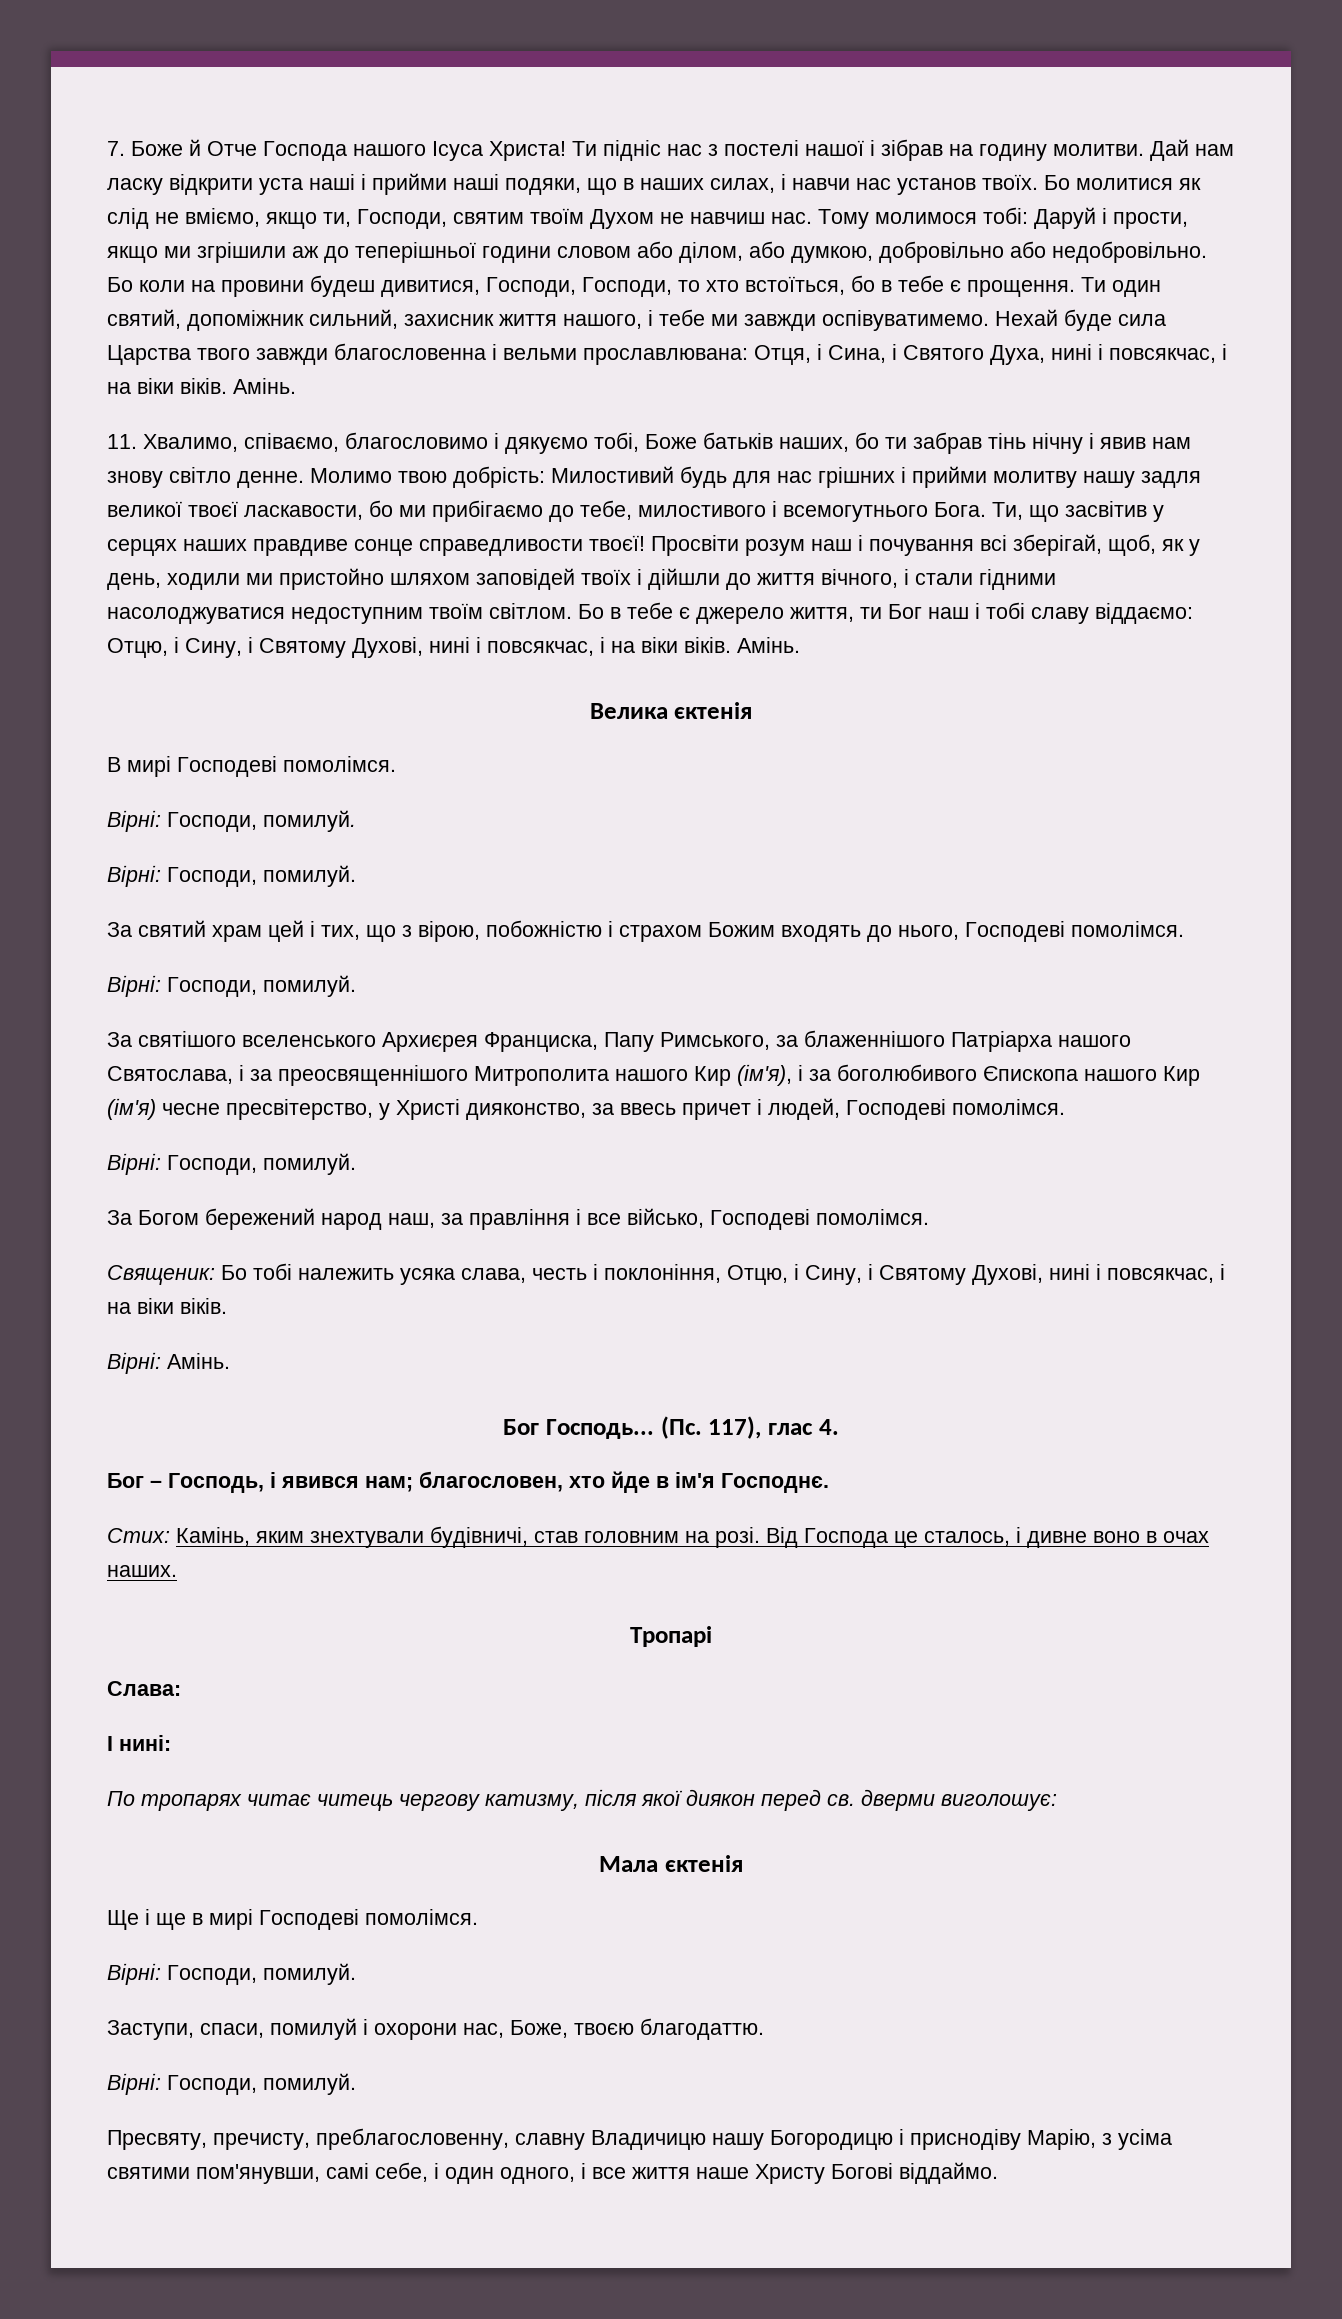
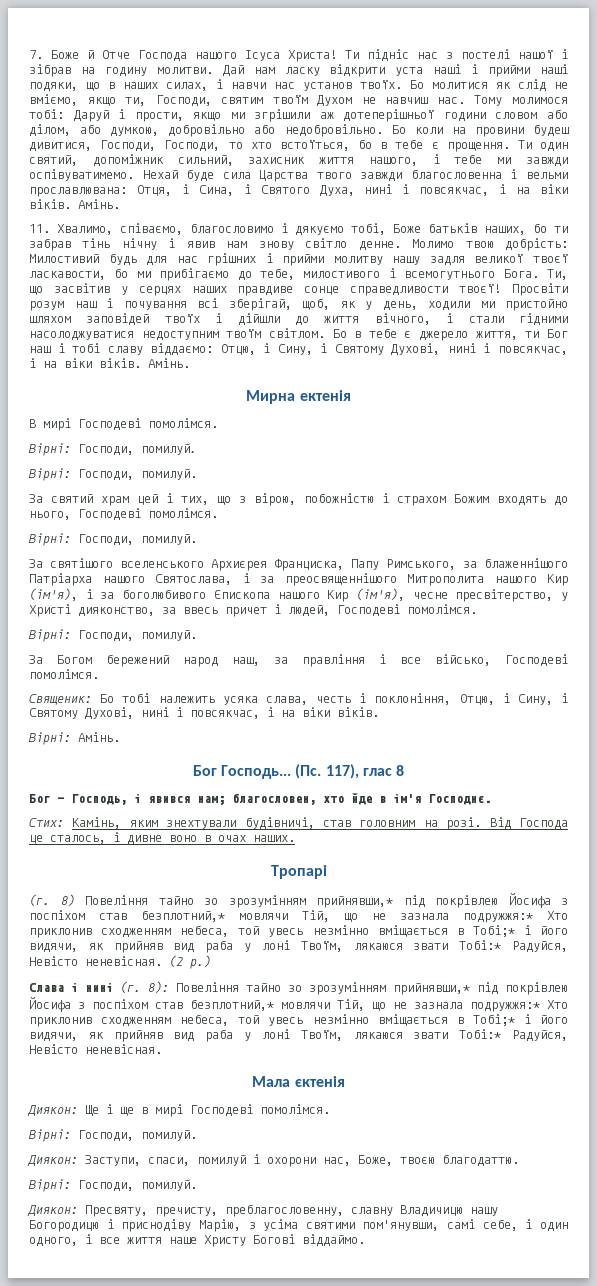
- Тому молимося тобі: Даруй і прости, якщо ми згрішили аж до теперішньої години словом або ділом, або думкою, добровільно або недобровільно.
+ Тому молимося тобі: Даруй і прости, якщо ми згрішили аж дотеперішньої години словом або ділом, або думкою, добровільно або недобровільно.
- Велика єктенія
+ Мирна ектенія
- За святішого вселенського Архиєрея Франциска, Папу Римського, за блаженнішого Патріарха нашого Святослава, і за преосвященнішого Митрополита нашого Кир (ім'я), і за боголюбивого Єпископа нашого Кир (ім'я) чесне пресвітерство, у Христі дияконство, за ввесь причет і людей, Господеві помолімся.
+ За святішого вселенського Архиєрея Франциска, Папу Римського, за блаженнішого Патріарха нашого Святослава, і за преосвященнішого Митрополита нашого Кир (ім'я), і за боголюбивого Єпископа нашого Кир (ім'я), чесне пресвітерство, у Христі дияконство, за ввесь причет і людей, Господеві помолімся.
- (Пс. 117), глас 4.
+ (Пс. 117), глас 8
- Слава:
- І нині:
- По тропарях читає читець чергову катизму, після якої диякон перед св. дверми виголошує:
+ (г. 8) Повеління тайно зо зрозумінням прийнявши,* під покрівлею Йосифа з поспіхом став безплотний,* мовлячи Тій, що не зазнала подружжя:* Хто приклонив сходженням небеса, той увесь незмінно вміщається в Тобі;* і його видячи, як прийняв вид раба у лоні Твоїм, лякаюся звати Тобі:* Радуйся, Невісто неневісная. (2 р.)
+ Слава і нині (г. 8): Повеління тайно зо зрозумінням прийнявши,* під покрівлею Йосифа з поспіхом став безплотний,* мовлячи Тій, що не зазнала подружжя:* Хто приклонив сходженням небеса, той увесь незмінно вміщається в Тобі;* і його видячи, як прийняв вид раба у лоні Твоїм, лякаюся звати Тобі:* Радуйся, Невісто неневісная.
- Ще і ще в мирі Господеві помолімся.
+ Диякон: Ще і ще в мирі Господеві помолімся.
- Заступи, спаси, помилуй і охорони нас, Боже, твоєю благодаттю.
+ Диякон: Заступи, спаси, помилуй і охорони нас, Боже, твоєю благодаттю.
- Пресвяту, пречисту, преблагословенну, славну Владичицю нашу Богородицю і приснодіву Марію, з усіма святими пом'янувши, самі себе, і один одного, і все життя наше Христу Богові віддаймо.
+ Диякон: Пресвяту, пречисту, преблагословенну, славну Владичицю нашу Богородицю і приснодіву Марію, з усіма святими пом'янувши, самі себе, і один одного, і все життя наше Христу Богові віддаймо.

